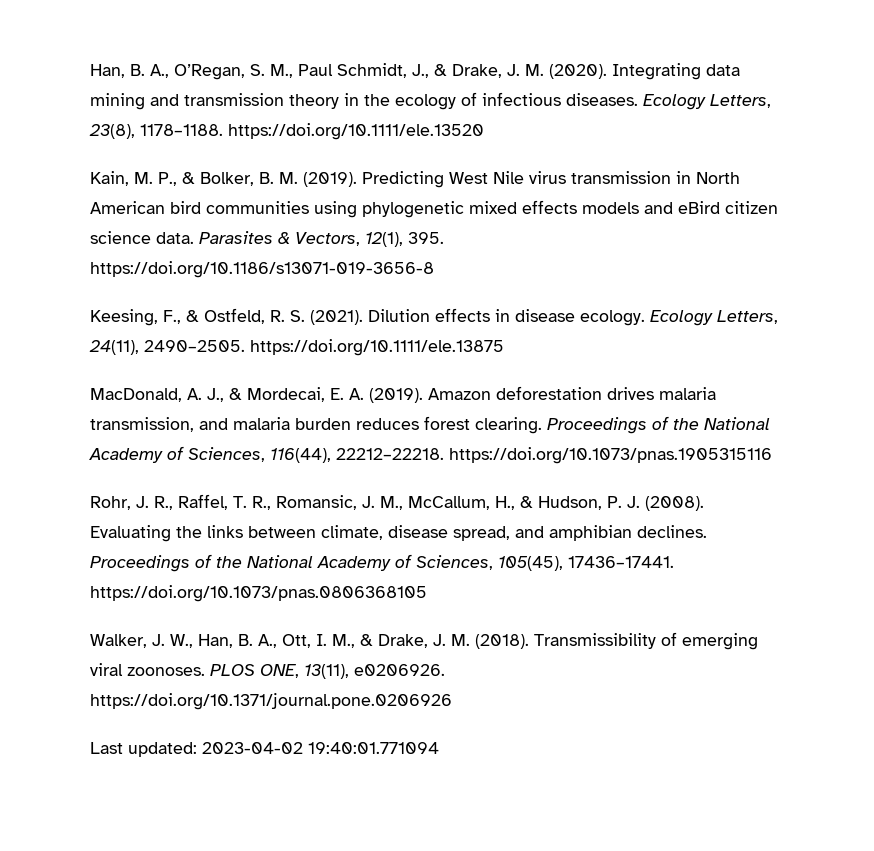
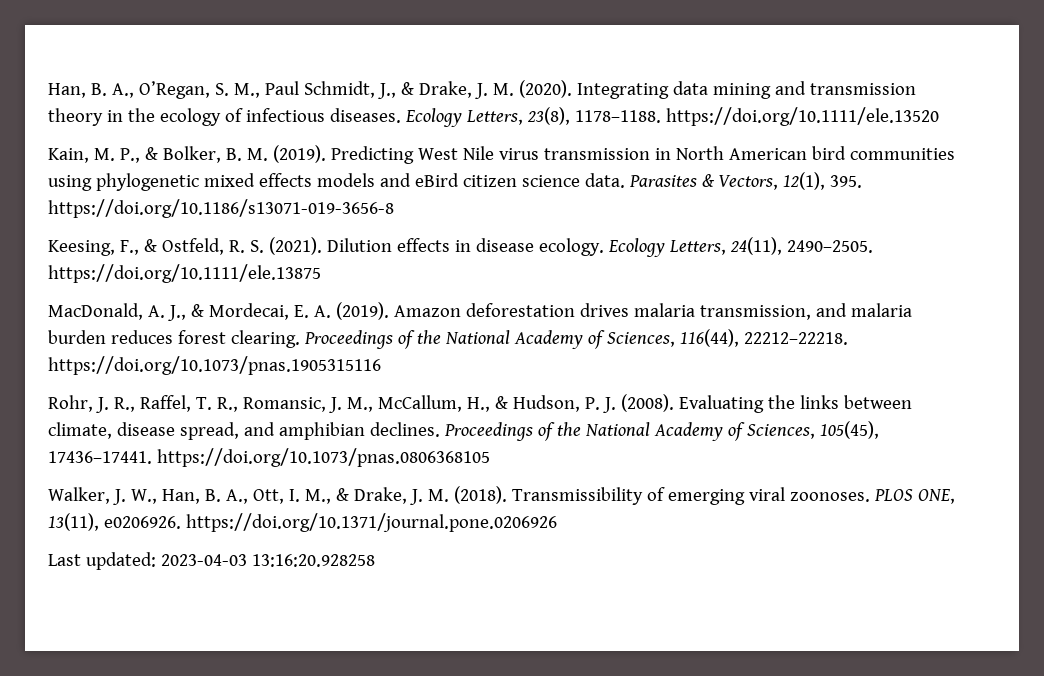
- Last updated: 2023-04-02 19:40:01.771094
+ Last updated: 2023-04-03 13:16:20.928258

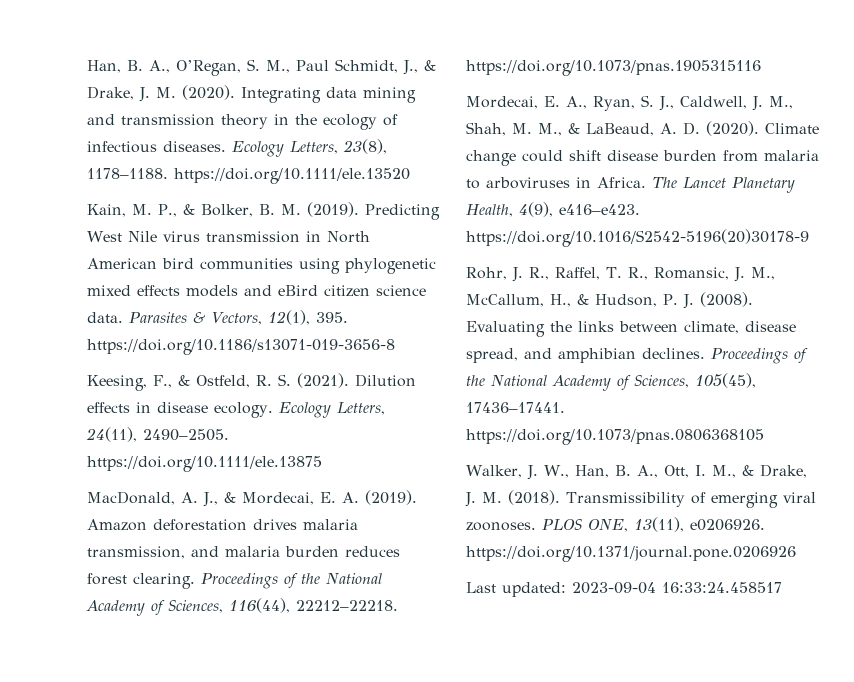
+ Mordecai, E. A., Ryan, S. J., Caldwell, J. M., Shah, M. M., & LaBeaud, A. D. (2020). Climate change could shift disease burden from malaria to arboviruses in Africa. The Lancet Planetary Health, 4(9), e416–e423. https://doi.org/10.1016/S2542-5196(20)30178-9
- Last updated: 2023-04-03 13:16:20.928258
+ Last updated: 2023-09-04 16:33:24.458517

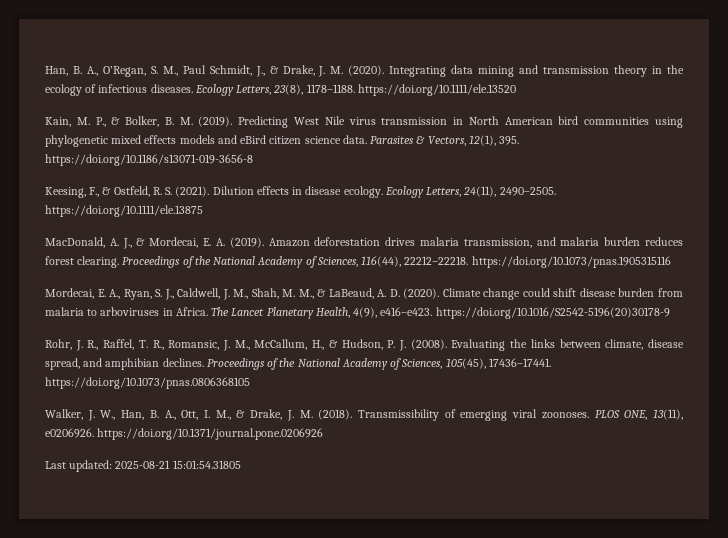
- Last updated: 2023-09-04 16:33:24.458517
+ Last updated: 2025-08-21 15:01:54.31805

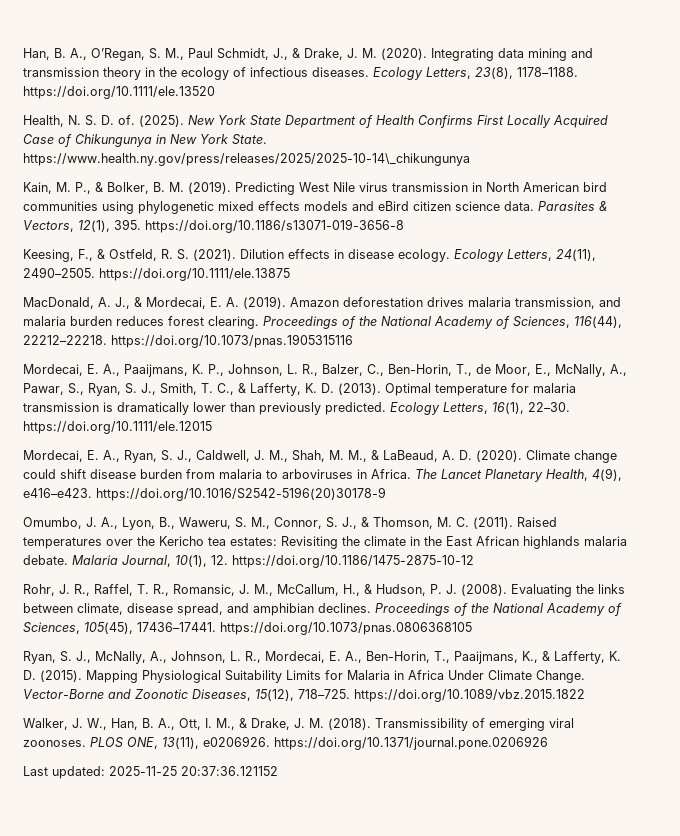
+ Health, N. S. D. of. (2025). New York State Department of Health Confirms First Locally Acquired Case of Chikungunya in New York State. https://www.health.ny.gov/press/releases/2025/2025-10-14\_chikungunya
+ Mordecai, E. A., Paaijmans, K. P., Johnson, L. R., Balzer, C., Ben-Horin, T., de Moor, E., McNally, A., Pawar, S., Ryan, S. J., Smith, T. C., & Lafferty, K. D. (2013). Optimal temperature for malaria transmission is dramatically lower than previously predicted. Ecology Letters, 16(1), 22–30. https://doi.org/10.1111/ele.12015
+ Omumbo, J. A., Lyon, B., Waweru, S. M., Connor, S. J., & Thomson, M. C. (2011). Raised temperatures over the Kericho tea estates: Revisiting the climate in the East African highlands malaria debate. Malaria Journal, 10(1), 12. https://doi.org/10.1186/1475-2875-10-12
+ Ryan, S. J., McNally, A., Johnson, L. R., Mordecai, E. A., Ben-Horin, T., Paaijmans, K., & Lafferty, K. D. (2015). Mapping Physiological Suitability Limits for Malaria in Africa Under Climate Change. Vector-Borne and Zoonotic Diseases, 15(12), 718–725. https://doi.org/10.1089/vbz.2015.1822
- Last updated: 2025-08-21 15:01:54.31805
+ Last updated: 2025-11-25 20:37:36.121152

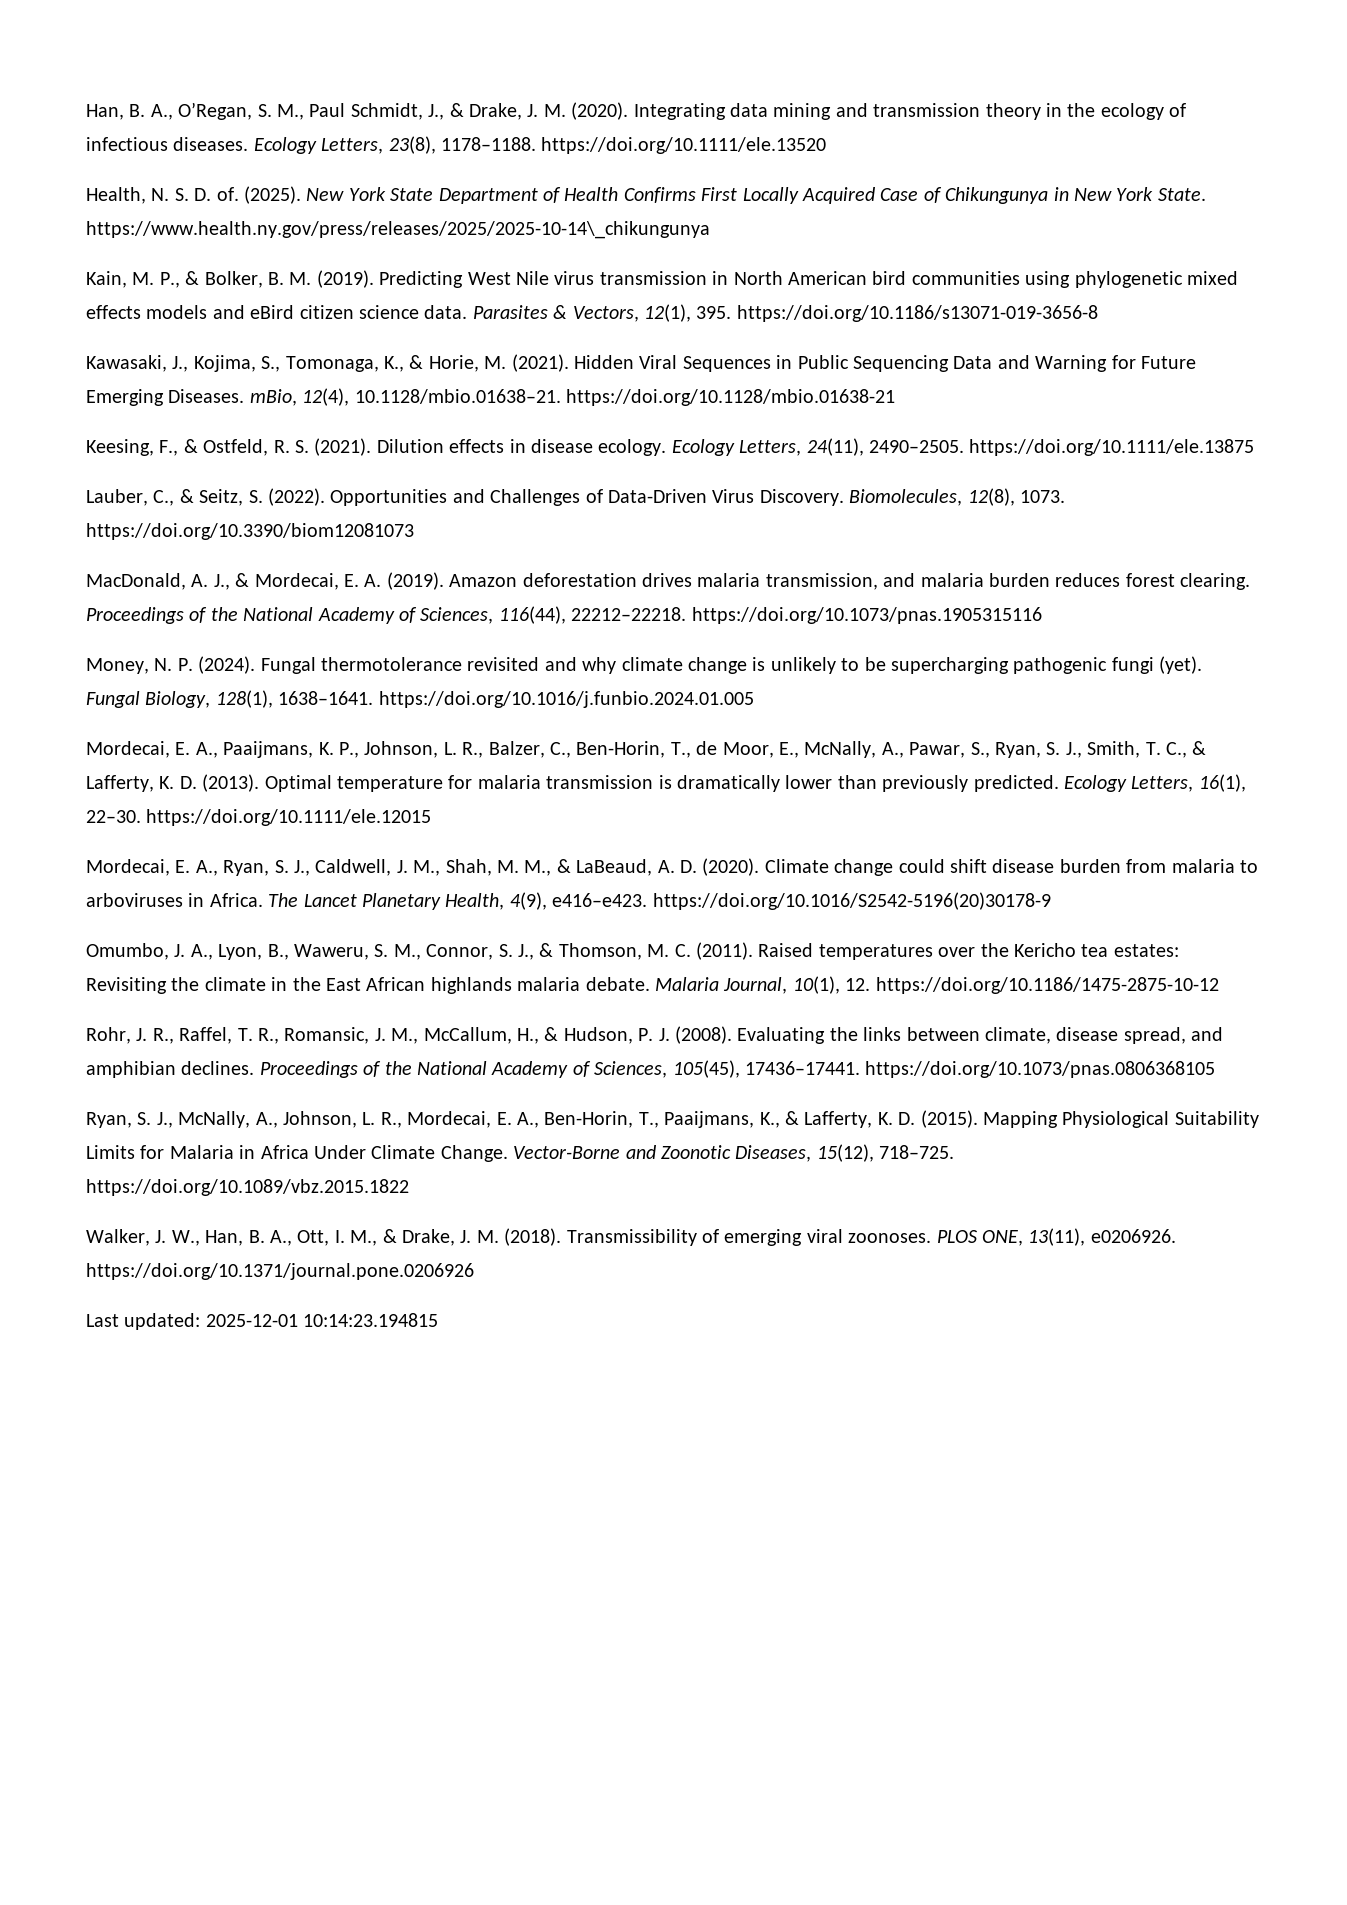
+ Kawasaki, J., Kojima, S., Tomonaga, K., & Horie, M. (2021). Hidden Viral Sequences in Public Sequencing Data and Warning for Future Emerging Diseases. mBio, 12(4), 10.1128/mbio.01638–21. https://doi.org/10.1128/mbio.01638-21
+ Lauber, C., & Seitz, S. (2022). Opportunities and Challenges of Data-Driven Virus Discovery. Biomolecules, 12(8), 1073. https://doi.org/10.3390/biom12081073
+ Money, N. P. (2024). Fungal thermotolerance revisited and why climate change is unlikely to be supercharging pathogenic fungi (yet). Fungal Biology, 128(1), 1638–1641. https://doi.org/10.1016/j.funbio.2024.01.005
- Last updated: 2025-11-25 20:37:36.121152
+ Last updated: 2025-12-01 10:14:23.194815

